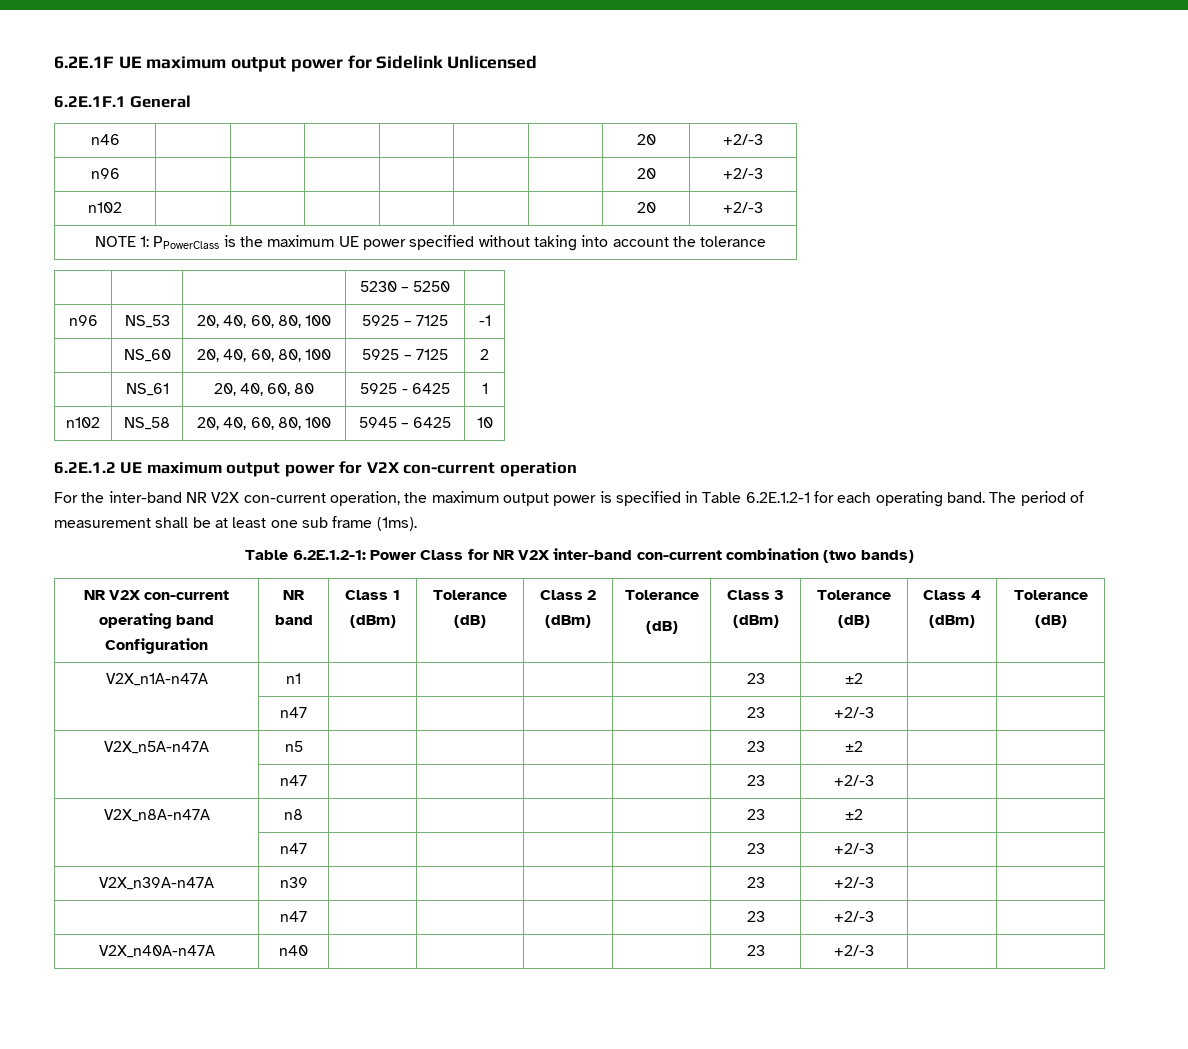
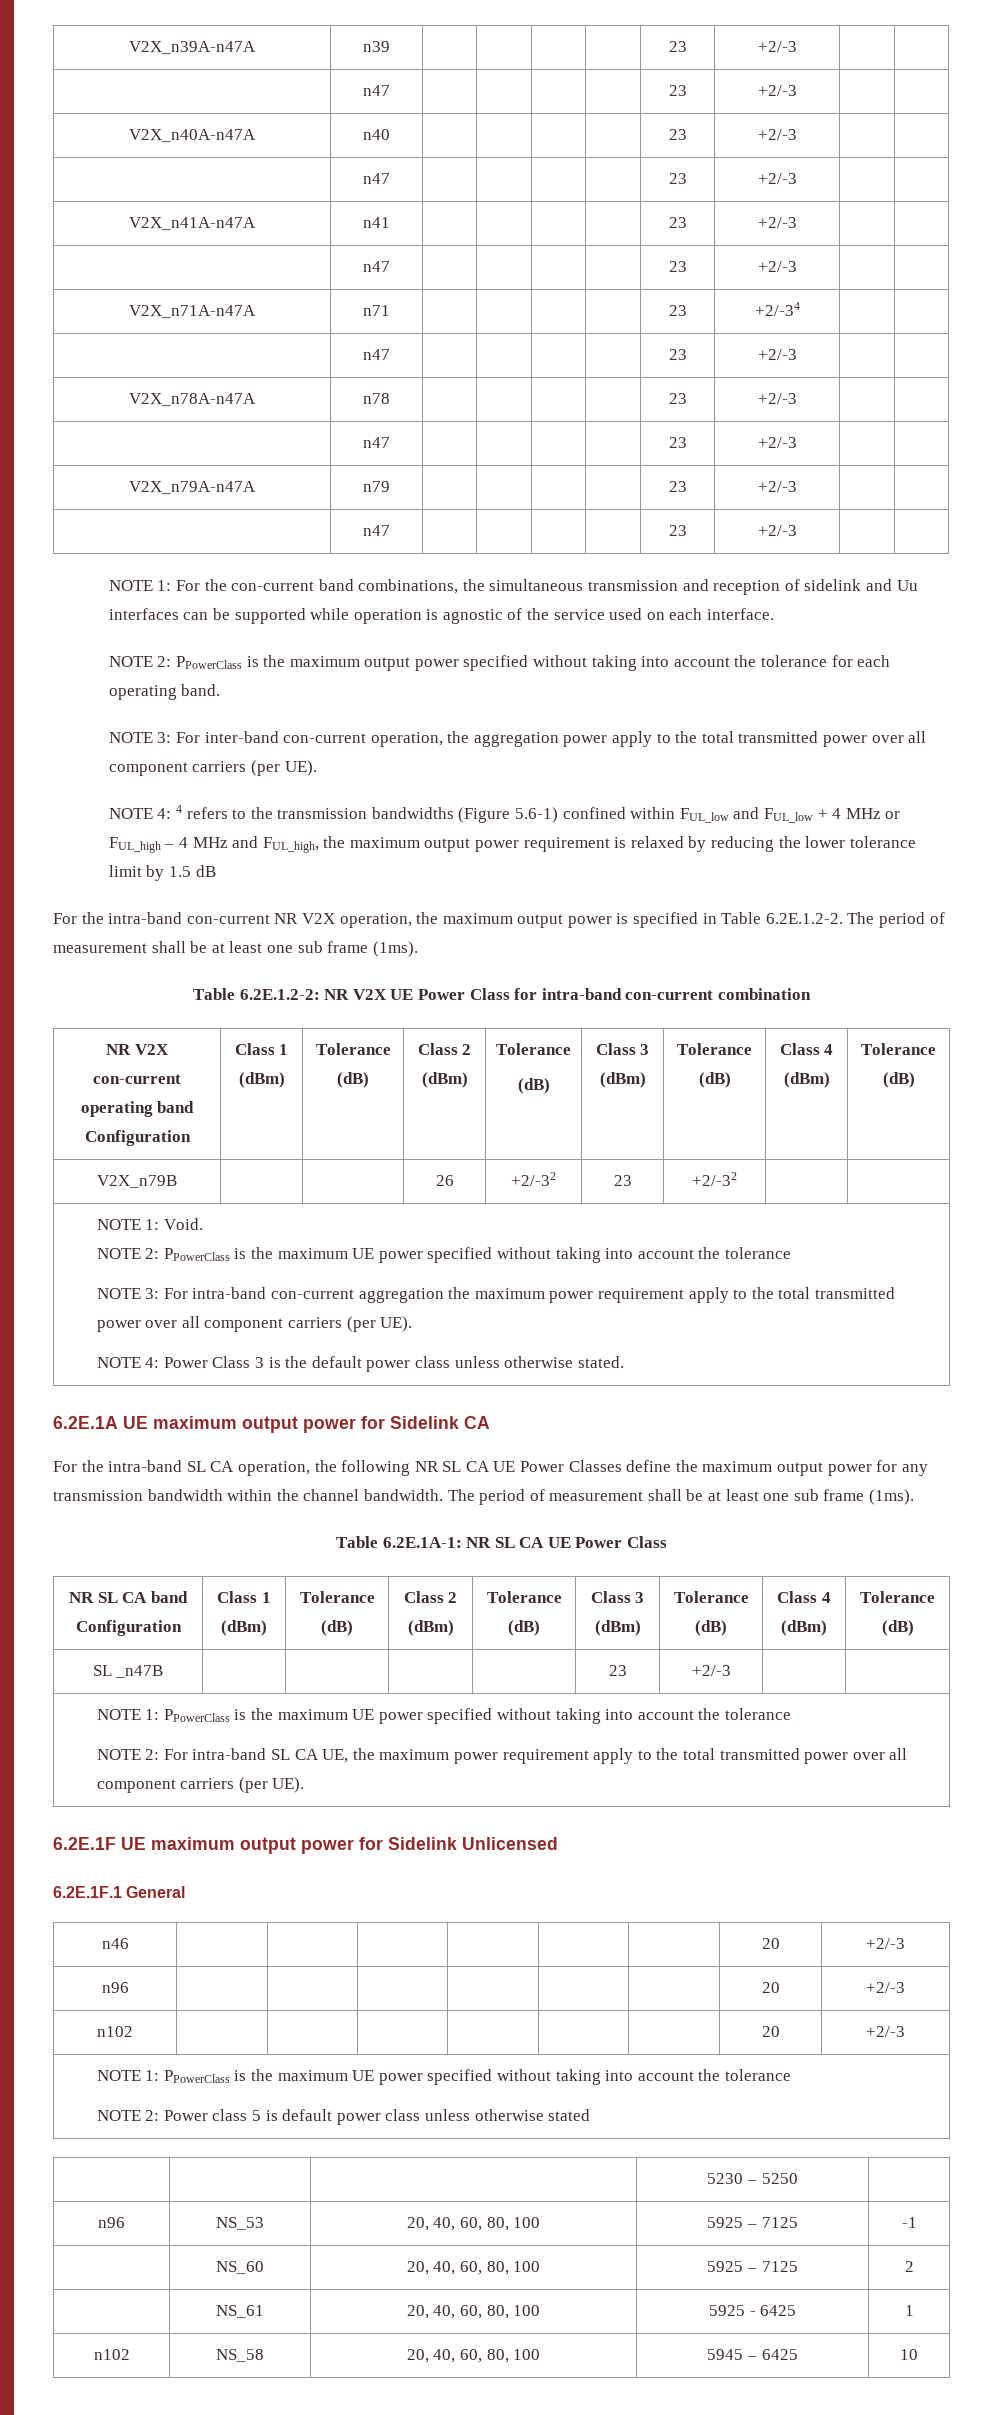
+ V2X_n39A-n47A | n39 | | | | | 23 | +2/-3 | |
+ | n47 | | | | | 23 | +2/-3 | |
+ V2X_n40A-n47A | n40 | | | | | 23 | +2/-3 | |
+ | n47 | | | | | 23 | +2/-3 | |
+ V2X_n41A-n47A | n41 | | | | | 23 | +2/-3 | |
+ | n47 | | | | | 23 | +2/-3 | |
+ V2X_n71A-n47A | n71 | | | | | 23 | +2/-34 | |
+ | n47 | | | | | 23 | +2/-3 | |
+ V2X_n78A-n47A | n78 | | | | | 23 | +2/-3 | |
+ | n47 | | | | | 23 | +2/-3 | |
+ V2X_n79A-n47A | n79 | | | | | 23 | +2/-3 | |
+ | n47 | | | | | 23 | +2/-3 | |
+ NOTE 1: For the con-current band combinations, the simultaneous transmission and reception of sidelink and Uu interfaces can be supported while operation is agnostic of the service used on each interface.
+ NOTE 2: PPowerClass is the maximum output power specified without taking into account the tolerance for each operating band.
+ NOTE 3: For inter-band con-current operation, the aggregation power apply to the total transmitted power over all component carriers (per UE).
+ NOTE 4: 4 refers to the transmission bandwidths (Figure 5.6-1) confined within FUL_low and FUL_low + 4 MHz or FUL_high – 4 MHz and FUL_high, the maximum output power requirement is relaxed by reducing the lower tolerance limit by 1.5 dB
+ For the intra-band con-current NR V2X operation, the maximum output power is specified in Table 6.2E.1.2-2. The period of measurement shall be at least one sub frame (1ms).
+ Table 6.2E.1.2-2: NR V2X UE Power Class for intra-band con-current combination
+ NR V2X con-current operating band Configuration | Class 1 (dBm) | Tolerance (dB) | Class 2 (dBm) | Tolerance
+ (dB) | Class 3 (dBm) | Tolerance (dB) | Class 4 (dBm) | Tolerance (dB)
+ V2X_n79B | | | 26 | +2/-32 | 23 | +2/-32 | |
+ NOTE 1: Void.
+ NOTE 2: PPowerClass is the maximum UE power specified without taking into account the tolerance
+ NOTE 3: For intra-band con-current aggregation the maximum power requirement apply to the total transmitted power over all component carriers (per UE).
+ NOTE 4: Power Class 3 is the default power class unless otherwise stated.
+ 6.2E.1A UE maximum output power for Sidelink CA
+ For the intra-band SL CA operation, the following NR SL CA UE Power Classes define the maximum output power for any transmission bandwidth within the channel bandwidth. The period of measurement shall be at least one sub frame (1ms).
+ Table 6.2E.1A-1: NR SL CA UE Power Class
+ NR SL CA band Configuration | Class 1 (dBm) | Tolerance (dB) | Class 2 (dBm) | Tolerance (dB) | Class 3 (dBm) | Tolerance (dB) | Class 4 (dBm) | Tolerance (dB)
+ SL _n47B | | | | | 23 | +2/-3 | |
+ NOTE 1: PPowerClass is the maximum UE power specified without taking into account the tolerance
+ NOTE 2: For intra-band SL CA UE, the maximum power requirement apply to the total transmitted power over all component carriers (per UE).
  n102 | | | | | | | 20 | +2/-3
  NOTE 1: PPowerClass is the maximum UE power specified without taking into account the tolerance
+ NOTE 2: Power class 5 is default power class unless otherwise stated
- | NS_61 | 20, 40, 60, 80 | 5925 - 6425 | 1
+ | NS_61 | 20, 40, 60, 80, 100 | 5925 - 6425 | 1
- 6.2E.1.2 UE maximum output power for V2X con-current operation
- For the inter-band NR V2X con-current operation, the maximum output power is specified in Table 6.2E.1.2-1 for each operating band. The period of measurement shall be at least one sub frame (1ms).
- Table 6.2E.1.2-1: Power Class for NR V2X inter-band con-current combination (two bands)
- NR V2X con-current operating band Configuration | NR band | Class 1 (dBm) | Tolerance (dB) | Class 2 (dBm) | Tolerance
- (dB) | Class 3 (dBm) | Tolerance (dB) | Class 4 (dBm) | Tolerance (dB)
- V2X_n1A-n47A | n1 | | | | | 23 | ±2 | |
- | n47 | | | | | 23 | +2/-3 | |
- V2X_n5A-n47A | n5 | | | | | 23 | ±2 | |
- | n47 | | | | | 23 | +2/-3 | |
- V2X_n8A-n47A | n8 | | | | | 23 | ±2 | |
- | n47 | | | | | 23 | +2/-3 | |
- V2X_n39A-n47A | n39 | | | | | 23 | +2/-3 | |
- | n47 | | | | | 23 | +2/-3 | |
- V2X_n40A-n47A | n40 | | | | | 23 | +2/-3 | |

